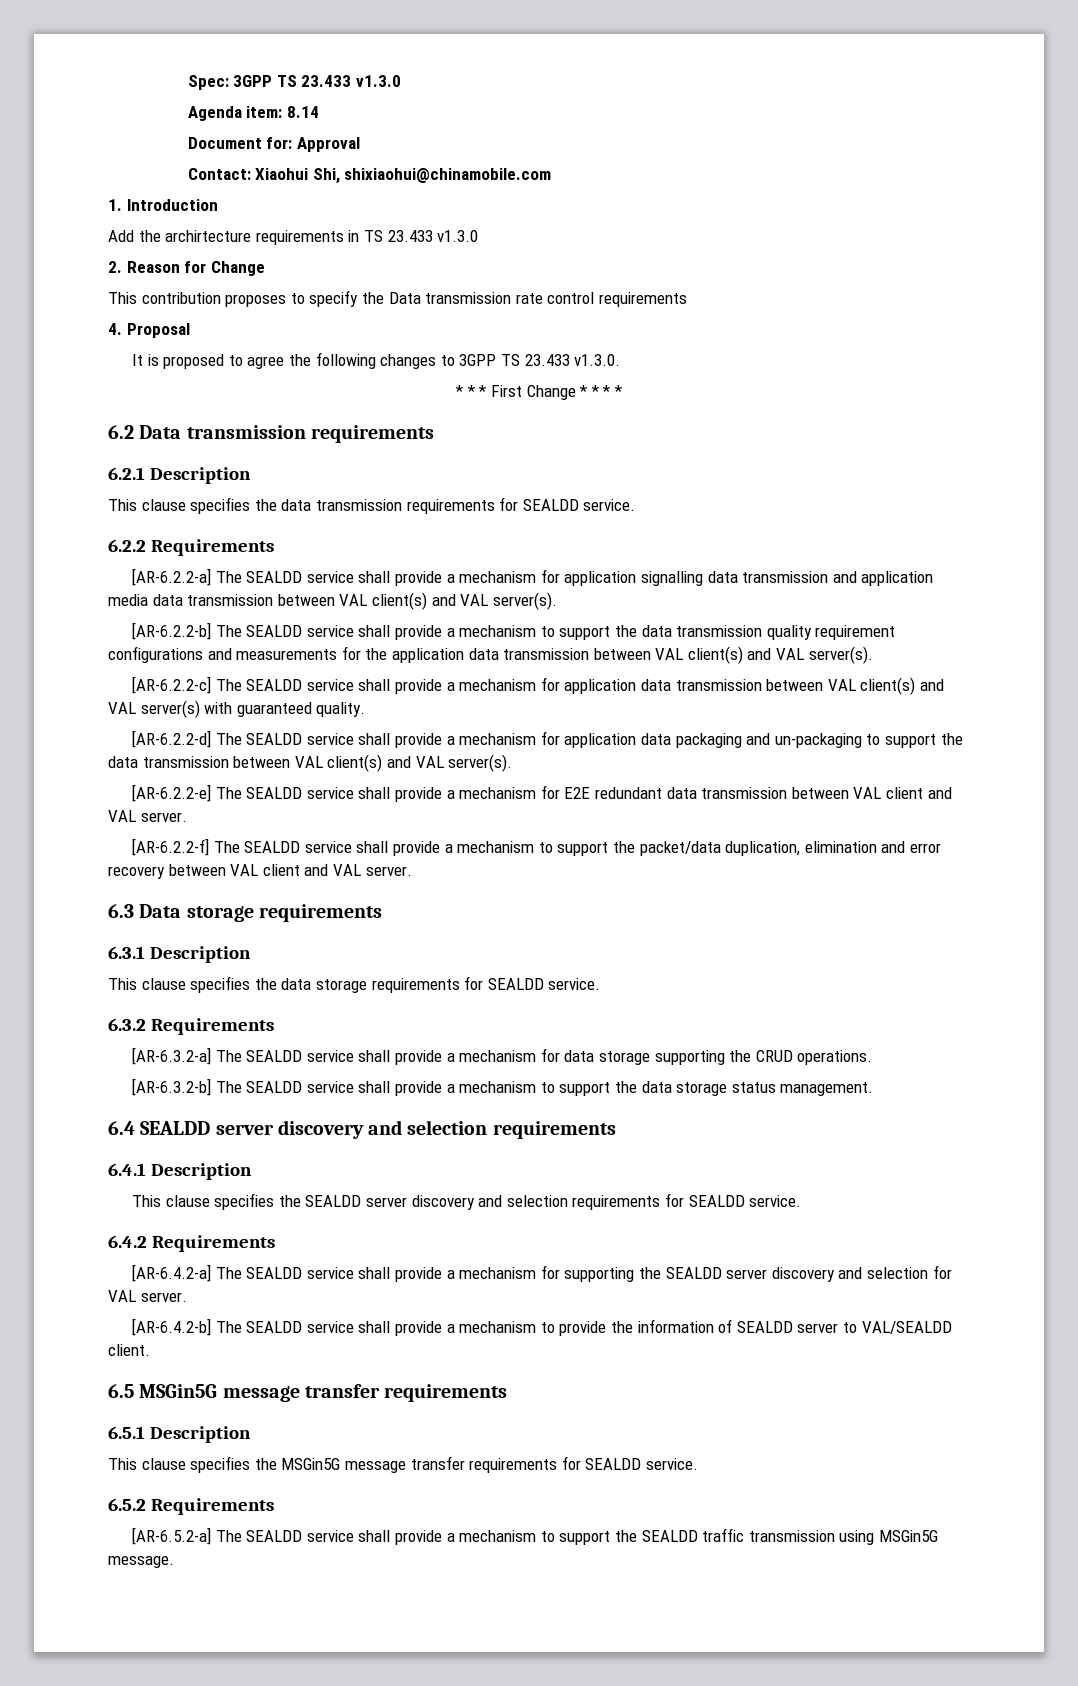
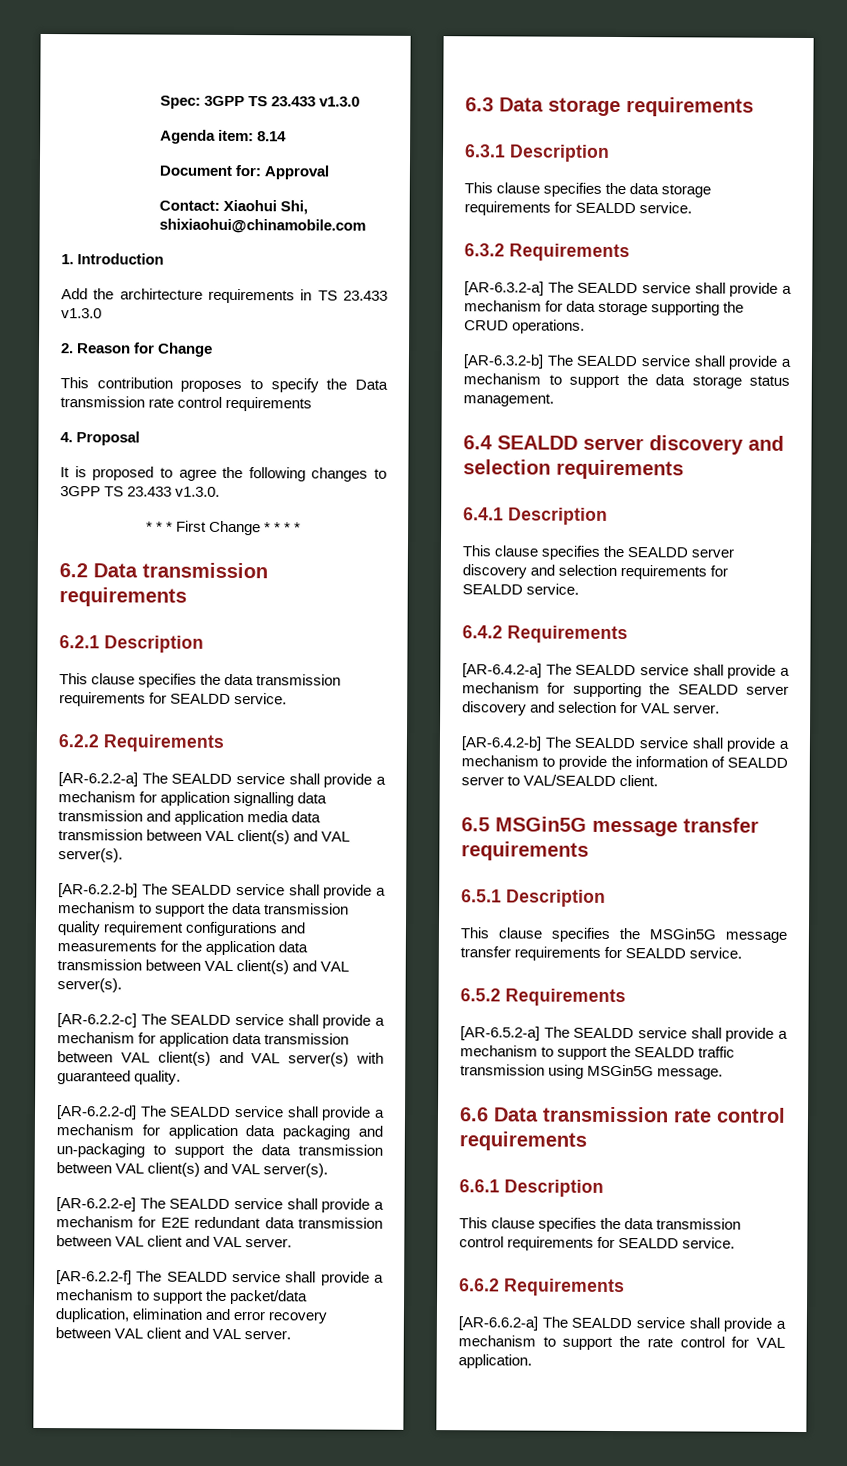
+ 6.6 Data transmission rate control requirements
+ 6.6.1 Description
+ This clause specifies the data transmission control requirements for SEALDD service.
+ 6.6.2 Requirements
+ [AR-6.6.2-a] The SEALDD service shall provide a mechanism to support the rate control for VAL application.

